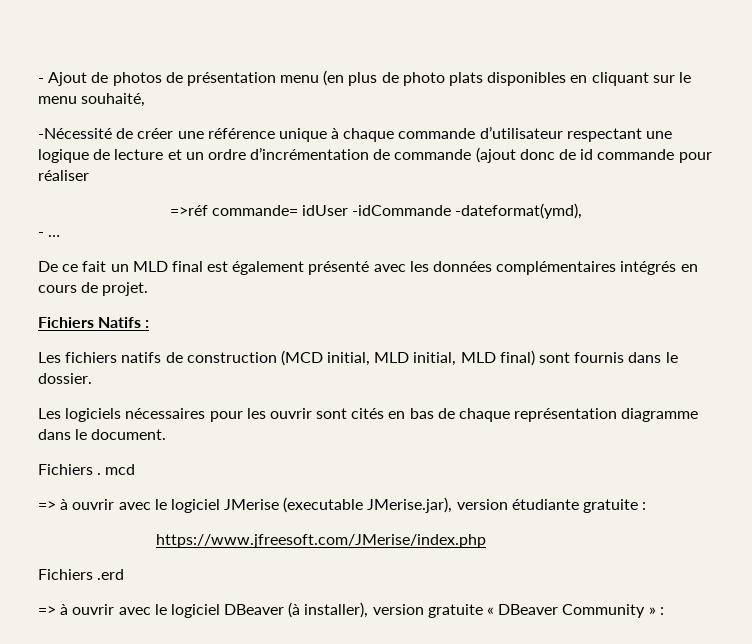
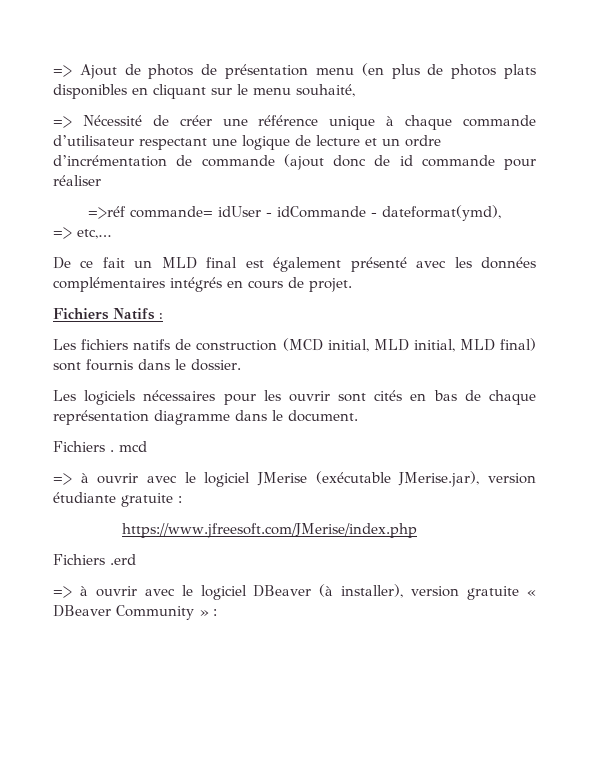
- - Ajout de photos de présentation menu (en plus de photo plats disponibles en cliquant sur le menu souhaité,
+ => Ajout de photos de présentation menu (en plus de photos plats disponibles en cliquant sur le menu souhaité,
- -Nécessité de créer une référence unique à chaque commande d’utilisateur respectant une logique de lecture et un ordre d’incrémentation de commande (ajout donc de id commande pour réaliser
+ => Nécessité de créer une référence unique à chaque commande d’utilisateur respectant une logique de lecture et un ordre d’incrémentation de commande (ajout donc de id commande pour réaliser
- =>réf commande= idUser -idCommande -dateformat(ymd),
- - …
+ =>réf commande= idUser - idCommande - dateformat(ymd),
+ => etc,…
- => à ouvrir avec le logiciel JMerise (executable JMerise.jar), version étudiante gratuite :
+ => à ouvrir avec le logiciel JMerise (exécutable JMerise.jar), version étudiante gratuite :

